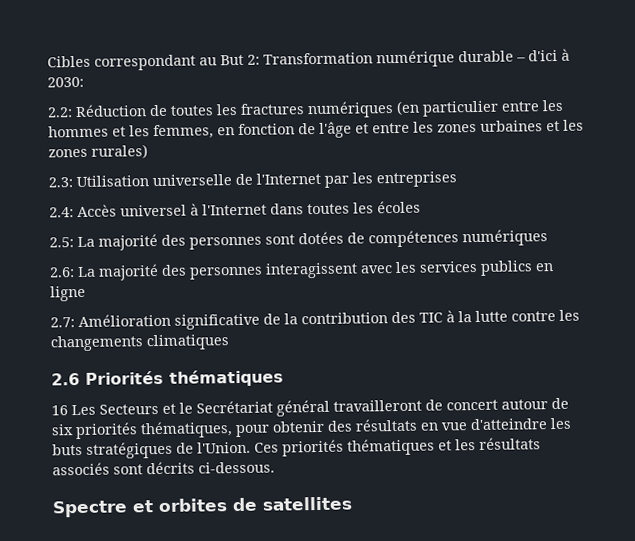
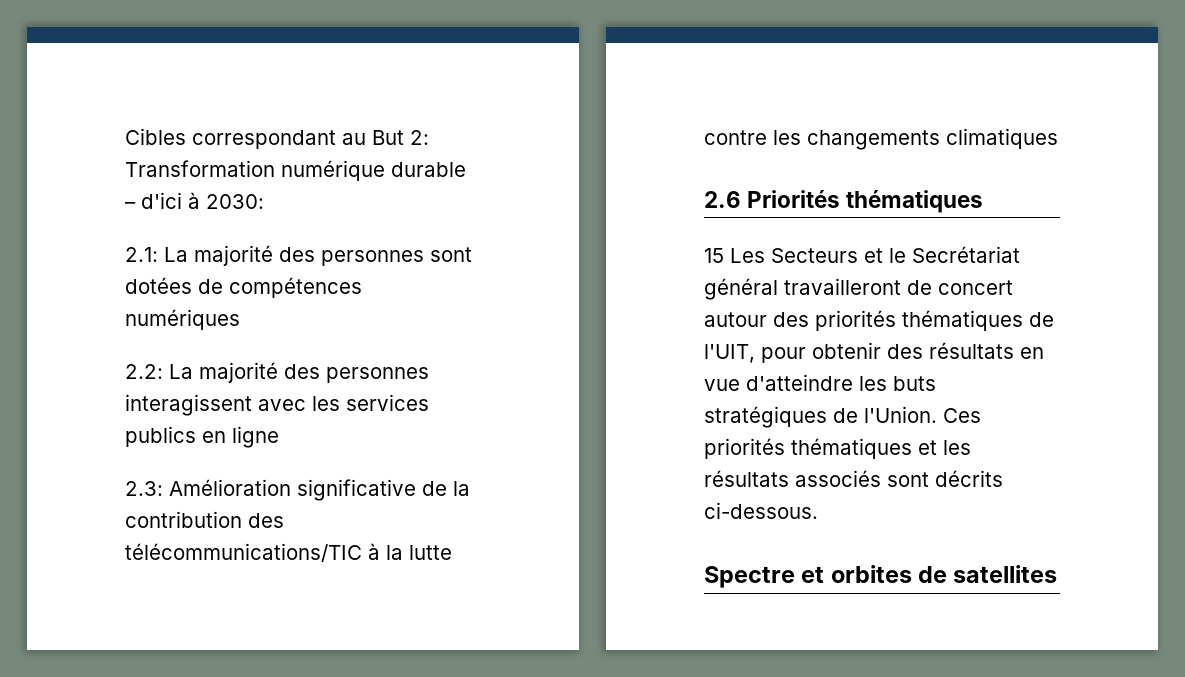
- 2.2: Réduction de toutes les fractures numériques (en particulier entre les hommes et les femmes, en fonction de l'âge et entre les zones urbaines et les zones rurales)
- 2.3: Utilisation universelle de l'Internet par les entreprises
- 2.4: Accès universel à l'Internet dans toutes les écoles
- 2.5: La majorité des personnes sont dotées de compétences numériques
+ 2.1: La majorité des personnes sont dotées de compétences numériques
- 2.6: La majorité des personnes interagissent avec les services publics en ligne
+ 2.2: La majorité des personnes interagissent avec les services publics en ligne
- 2.7: Amélioration significative de la contribution des TIC à la lutte contre les changements climatiques
+ 2.3: Amélioration significative de la contribution des télécommunications/TIC à la lutte contre les changements climatiques
- 16 Les Secteurs et le Secrétariat général travailleront de concert autour de six priorités thématiques, pour obtenir des résultats en vue d'atteindre les buts stratégiques de l'Union.
+ 15 Les Secteurs et le Secrétariat général travailleront de concert autour des priorités thématiques de l'UIT, pour obtenir des résultats en vue d'atteindre les buts stratégiques de l'Union.

